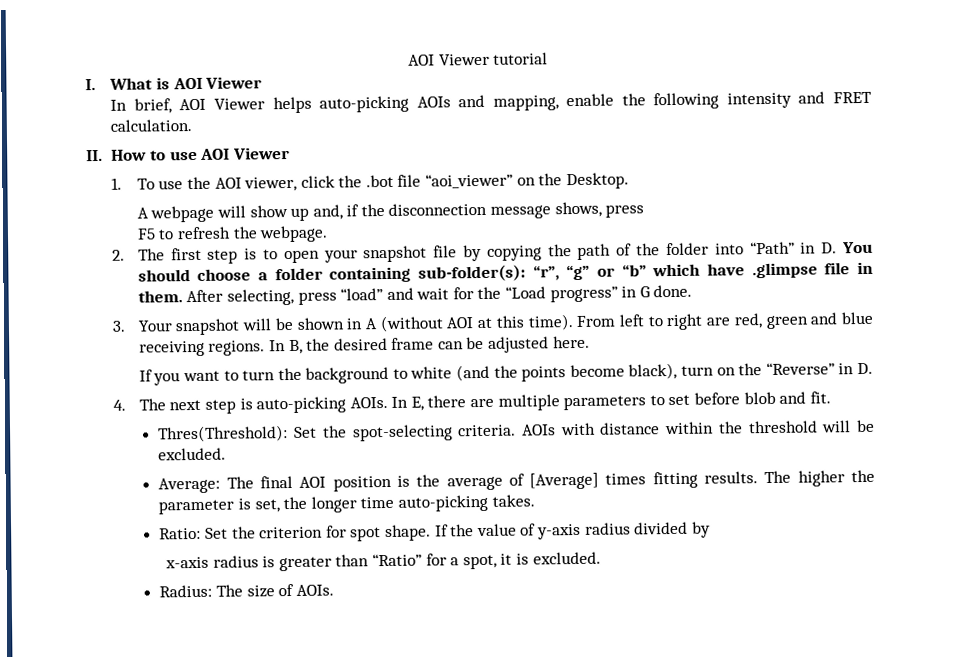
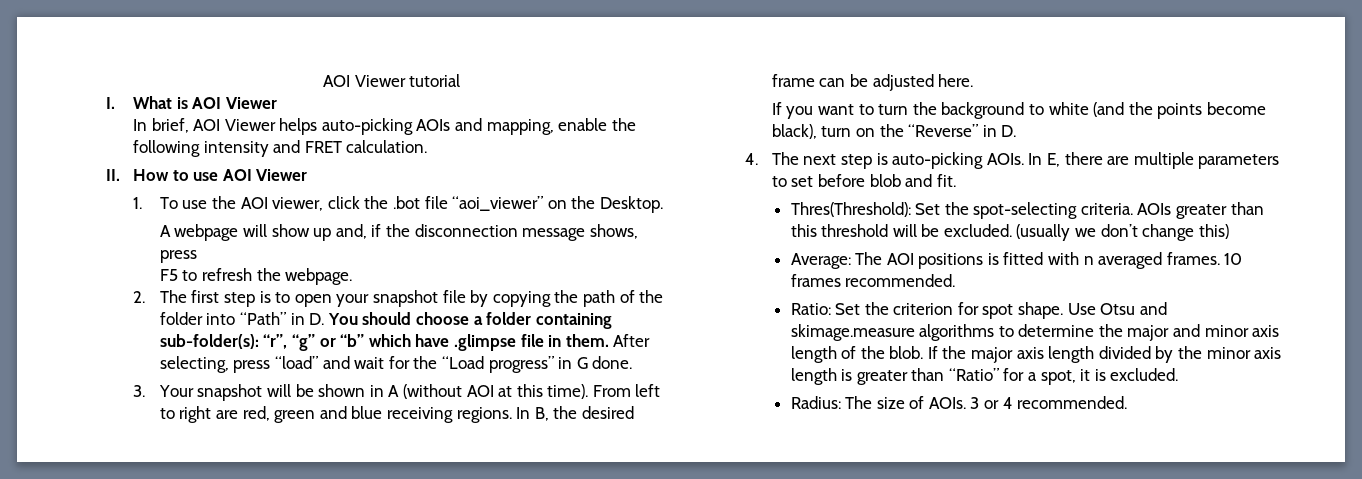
- AOIs with distance within the threshold will be excluded.
- Average: The final AOI position is the average of [Average] times fitting results. The higher the parameter is set, the longer time auto-picking takes.
+ AOIs greater than this threshold will be excluded. (usually we don’t change this)
+ Average: The AOI positions is fitted with n averaged frames. 10 frames recommended.
- If the value of y-axis radius divided by
- x-axis radius is greater than “Ratio” for a spot, it is excluded.
+ Use Otsu and skimage.measure algorithms to determine the major and minor axis length of the blob. If the major axis length divided by the minor axis length is greater than “Ratio” for a spot, it is excluded.
+ 3 or 4 recommended.

